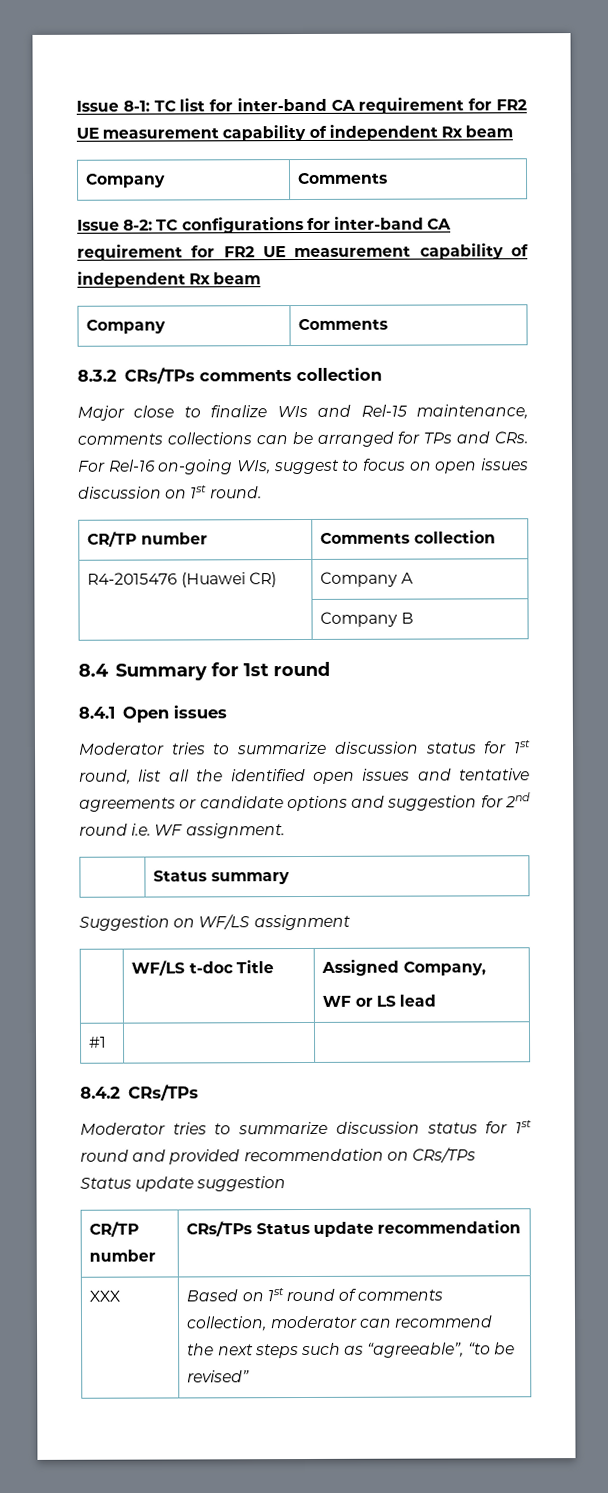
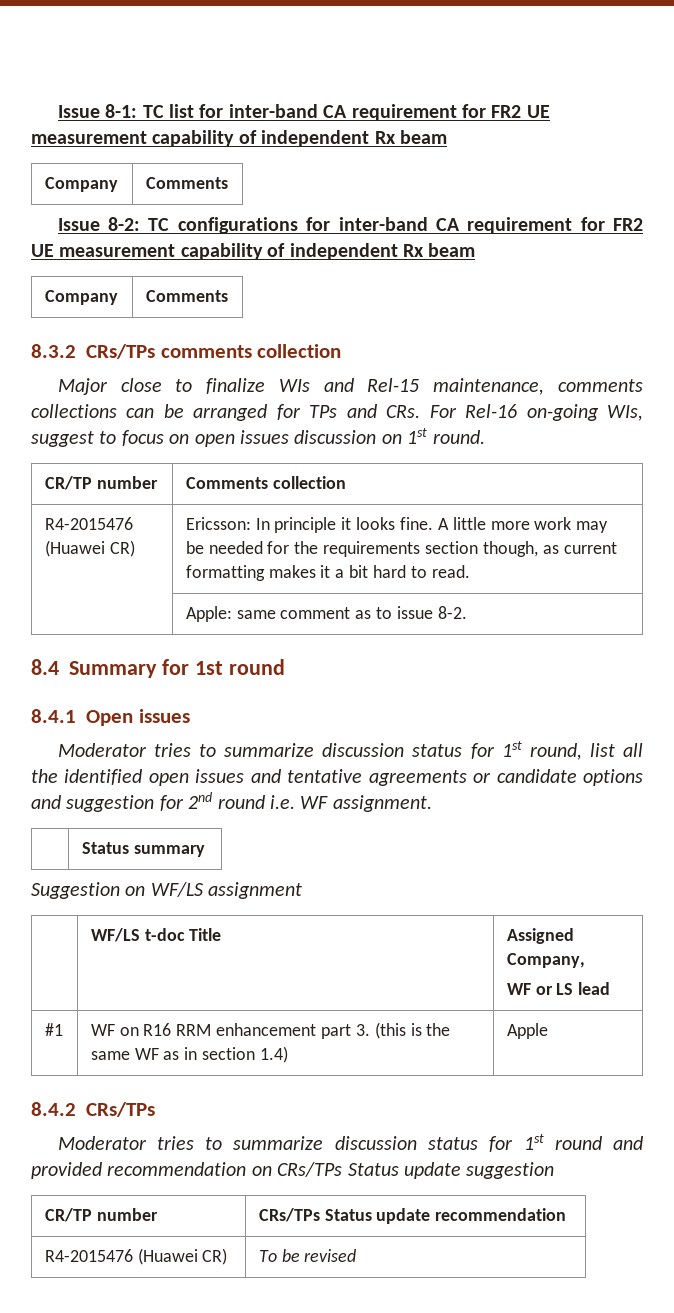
- R4-2015476 (Huawei CR) | Company A
- | Company B
+ R4-2015476 (Huawei CR) | Ericsson: In principle it looks fine. A little more work may be needed for the requirements section though, as current formatting makes it a bit hard to read.
+ | Apple: same comment as to issue 8-2.
- #1 | |
+ #1 | WF on R16 RRM enhancement part 3. (this is the same WF as in section 1.4) | Apple
- XXX | Based on 1st round of comments collection, moderator can recommend the next steps such as “agreeable”, “to be revised”
+ R4-2015476 (Huawei CR) | To be revised

